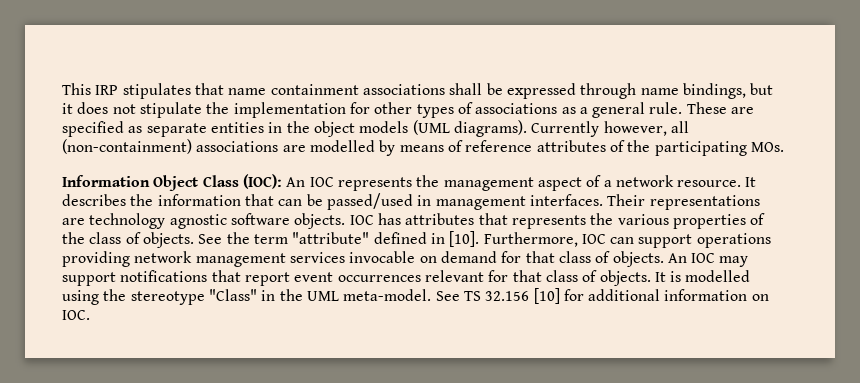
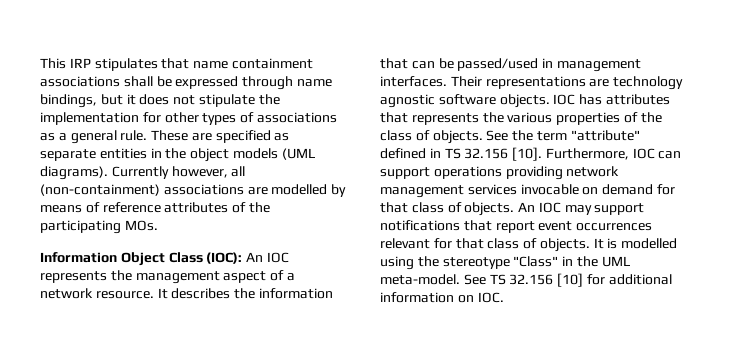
- See the term "attribute" defined in [10].
+ See the term "attribute" defined in TS 32.156 [10].

